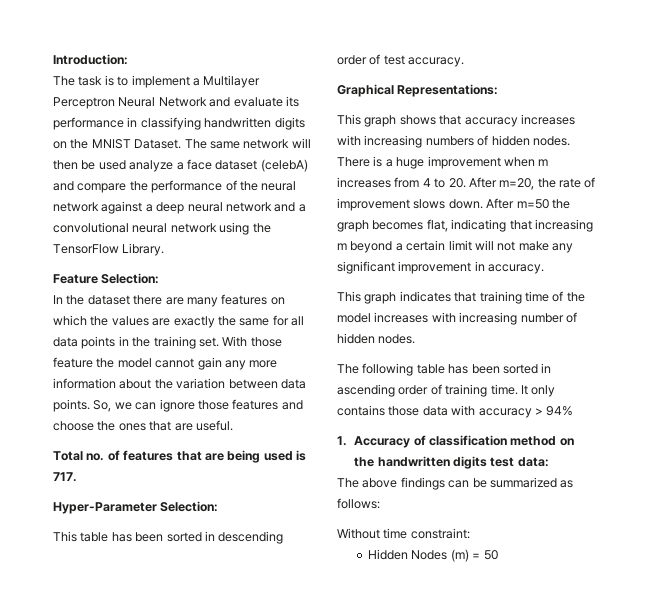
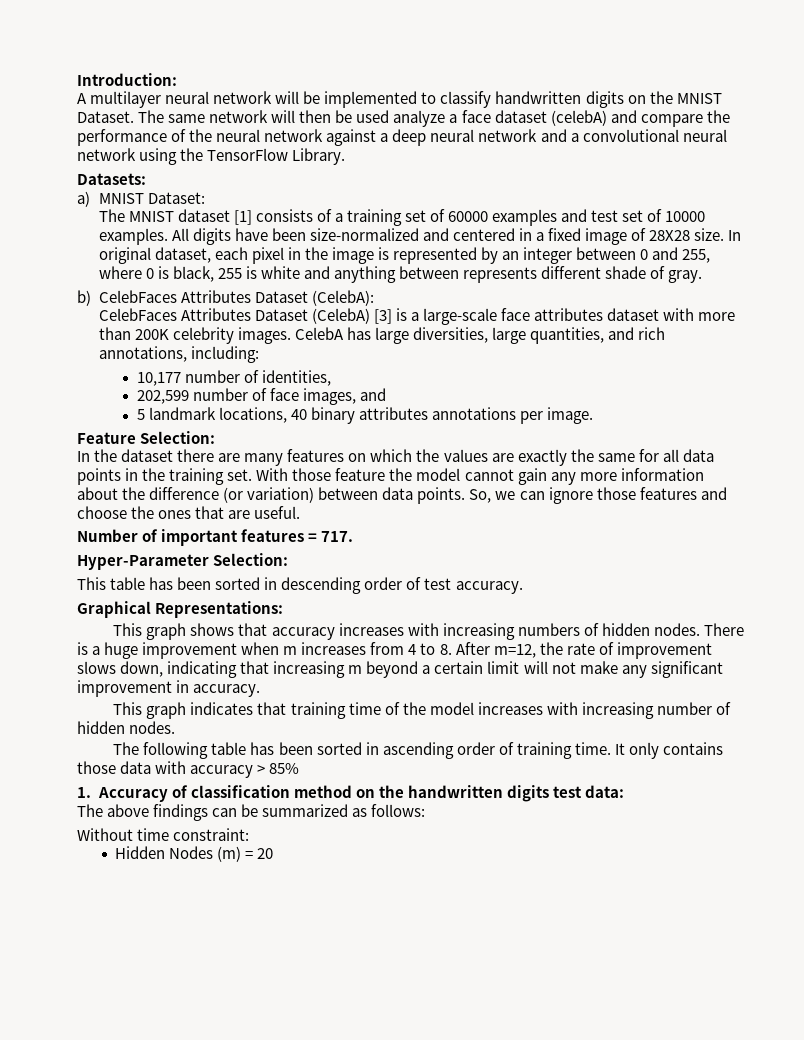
- The task is to implement a Multilayer Perceptron Neural Network and evaluate its performance in classifying handwritten digits on the MNIST Dataset.
+ A multilayer neural network will be implemented to classify handwritten digits on the MNIST Dataset.
+ Datasets:
+ a) MNIST Dataset:
+ The MNIST dataset [1] consists of a training set of 60000 examples and test set of 10000 examples. All digits have been size-normalized and centered in a fixed image of 28X28 size. In original dataset, each pixel in the image is represented by an integer between 0 and 255, where 0 is black, 255 is white and anything between represents different shade of gray.
+ b) CelebFaces Attributes Dataset (CelebA):
+ CelebFaces Attributes Dataset (CelebA) [3] is a large-scale face attributes dataset with more than 200K celebrity images. CelebA has large diversities, large quantities, and rich annotations, including:
+ 10,177 number of identities,
+ 202,599 number of face images, and
+ 5 landmark locations, 40 binary attributes annotations per image.
- With those feature the model cannot gain any more information about the variation between data points.
+ With those feature the model cannot gain any more information about the difference (or variation) between data points.
- Total no. of features that are being used is 717.
+ Number of important features = 717.
- There is a huge improvement when m increases from 4 to 20. After m=20, the rate of improvement slows down. After m=50 the graph becomes flat, indicating that increasing m beyond a certain limit will not make any significant improvement in accuracy.
+ There is a huge improvement when m increases from 4 to 8. After m=12, the rate of improvement slows down, indicating that increasing m beyond a certain limit will not make any significant improvement in accuracy.
- It only contains those data with accuracy > 94%
+ It only contains those data with accuracy > 85%
- Hidden Nodes (m) = 50
+ Hidden Nodes (m) = 20

